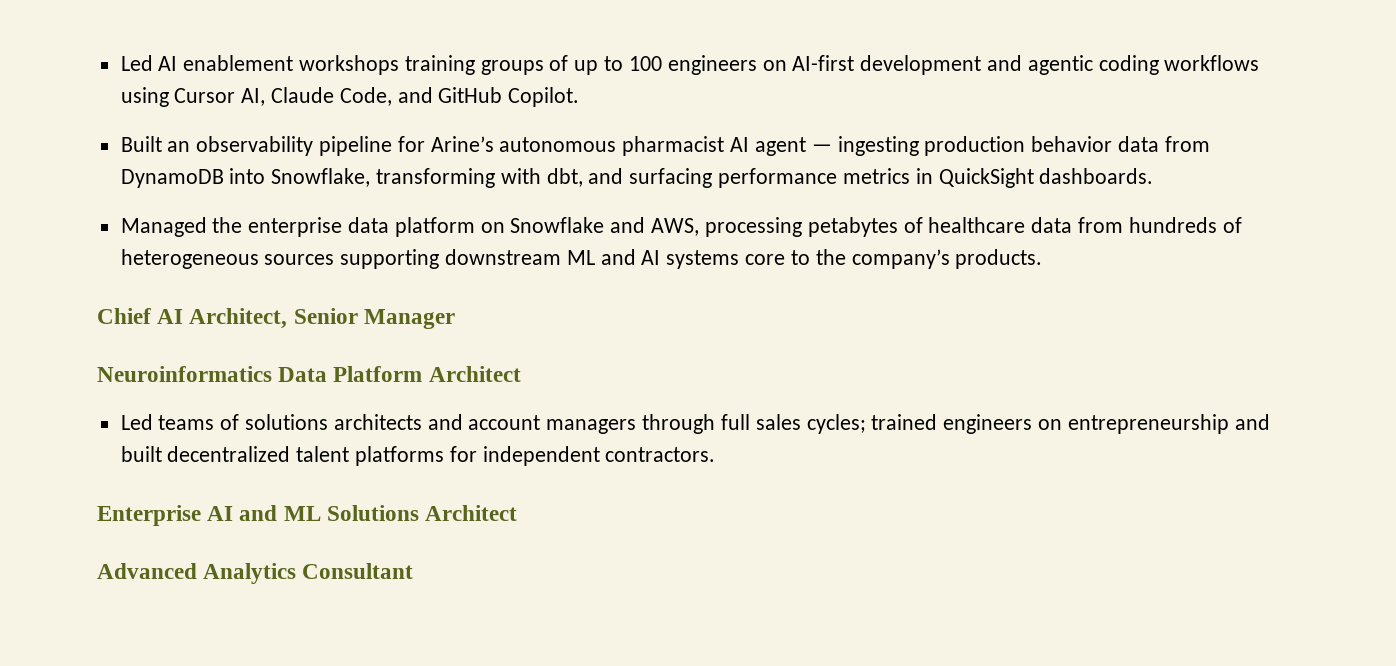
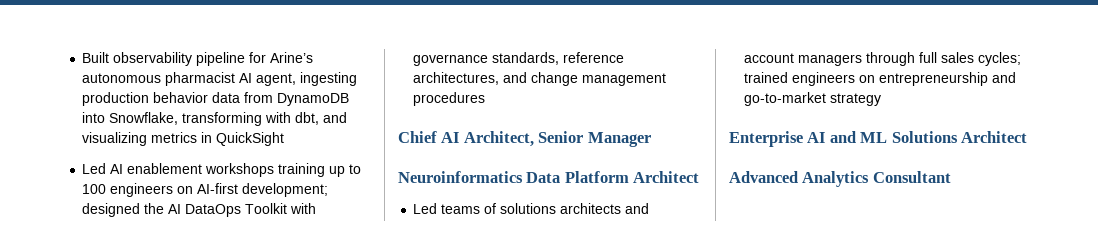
- Led AI enablement workshops training groups of up to 100 engineers on AI-first development and agentic coding workflows using Cursor AI, Claude Code, and GitHub Copilot.
- Built an observability pipeline for Arine’s autonomous pharmacist AI agent — ingesting production behavior data from DynamoDB into Snowflake, transforming with dbt, and surfacing performance metrics in QuickSight dashboards.
- Managed the enterprise data platform on Snowflake and AWS, processing petabytes of healthcare data from hundreds of heterogeneous sources supporting downstream ML and AI systems core to the company’s products.
+ Built observability pipeline for Arine’s autonomous pharmacist AI agent, ingesting production behavior data from DynamoDB into Snowflake, transforming with dbt, and visualizing metrics in QuickSight
+ Led AI enablement workshops training up to 100 engineers on AI-first development; designed the AI DataOps Toolkit with governance standards, reference architectures, and change management procedures
- Led teams of solutions architects and account managers through full sales cycles; trained engineers on entrepreneurship and built decentralized talent platforms for independent contractors.
+ Led teams of solutions architects and account managers through full sales cycles; trained engineers on entrepreneurship and go-to-market strategy

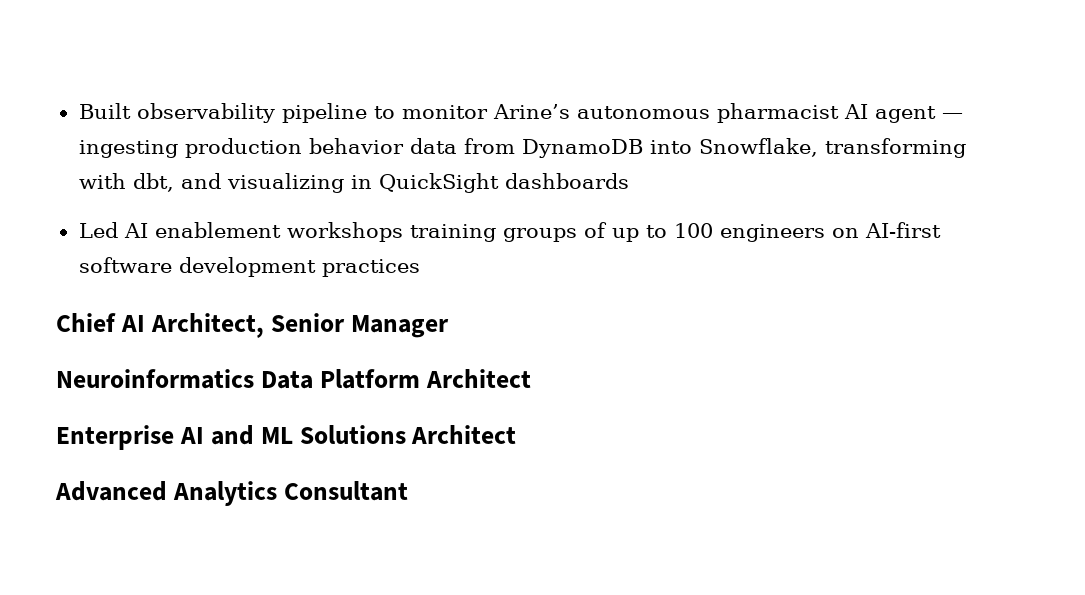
- Built observability pipeline for Arine’s autonomous pharmacist AI agent, ingesting production behavior data from DynamoDB into Snowflake, transforming with dbt, and visualizing metrics in QuickSight
+ Built observability pipeline to monitor Arine’s autonomous pharmacist AI agent — ingesting production behavior data from DynamoDB into Snowflake, transforming with dbt, and visualizing in QuickSight dashboards
- Led AI enablement workshops training up to 100 engineers on AI-first development; designed the AI DataOps Toolkit with governance standards, reference architectures, and change management procedures
+ Led AI enablement workshops training groups of up to 100 engineers on AI-first software development practices
- Led teams of solutions architects and account managers through full sales cycles; trained engineers on entrepreneurship and go-to-market strategy

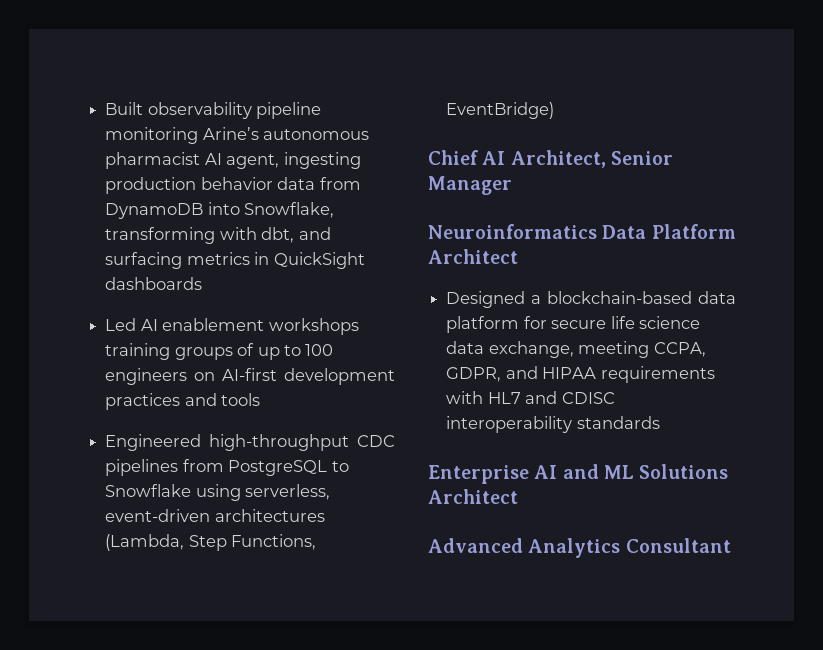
- Built observability pipeline to monitor Arine’s autonomous pharmacist AI agent — ingesting production behavior data from DynamoDB into Snowflake, transforming with dbt, and visualizing in QuickSight dashboards
+ Built observability pipeline monitoring Arine’s autonomous pharmacist AI agent, ingesting production behavior data from DynamoDB into Snowflake, transforming with dbt, and surfacing metrics in QuickSight dashboards
- Led AI enablement workshops training groups of up to 100 engineers on AI-first software development practices
+ Led AI enablement workshops training groups of up to 100 engineers on AI-first development practices and tools
+ Engineered high-throughput CDC pipelines from PostgreSQL to Snowflake using serverless, event-driven architectures (Lambda, Step Functions, EventBridge)
+ Designed a blockchain-based data platform for secure life science data exchange, meeting CCPA, GDPR, and HIPAA requirements with HL7 and CDISC interoperability standards

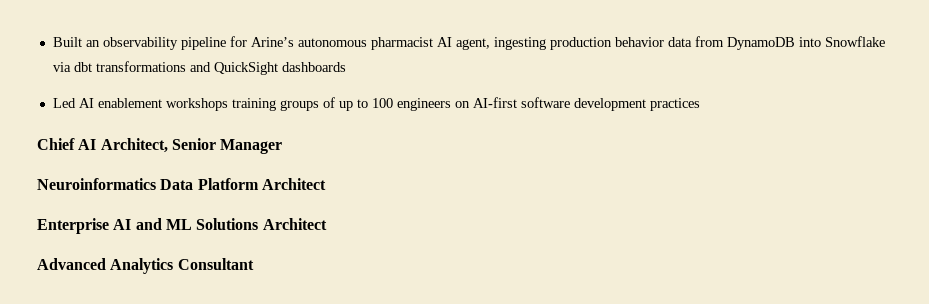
- Built observability pipeline monitoring Arine’s autonomous pharmacist AI agent, ingesting production behavior data from DynamoDB into Snowflake, transforming with dbt, and surfacing metrics in QuickSight dashboards
+ Built an observability pipeline for Arine’s autonomous pharmacist AI agent, ingesting production behavior data from DynamoDB into Snowflake via dbt transformations and QuickSight dashboards
- Led AI enablement workshops training groups of up to 100 engineers on AI-first development practices and tools
- Engineered high-throughput CDC pipelines from PostgreSQL to Snowflake using serverless, event-driven architectures (Lambda, Step Functions, EventBridge)
+ Led AI enablement workshops training groups of up to 100 engineers on AI-first software development practices
- Designed a blockchain-based data platform for secure life science data exchange, meeting CCPA, GDPR, and HIPAA requirements with HL7 and CDISC interoperability standards

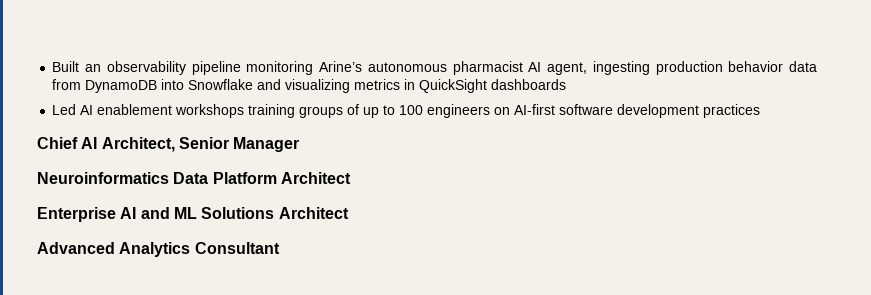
- Built an observability pipeline for Arine’s autonomous pharmacist AI agent, ingesting production behavior data from DynamoDB into Snowflake via dbt transformations and QuickSight dashboards
+ Built an observability pipeline monitoring Arine’s autonomous pharmacist AI agent, ingesting production behavior data from DynamoDB into Snowflake and visualizing metrics in QuickSight dashboards

